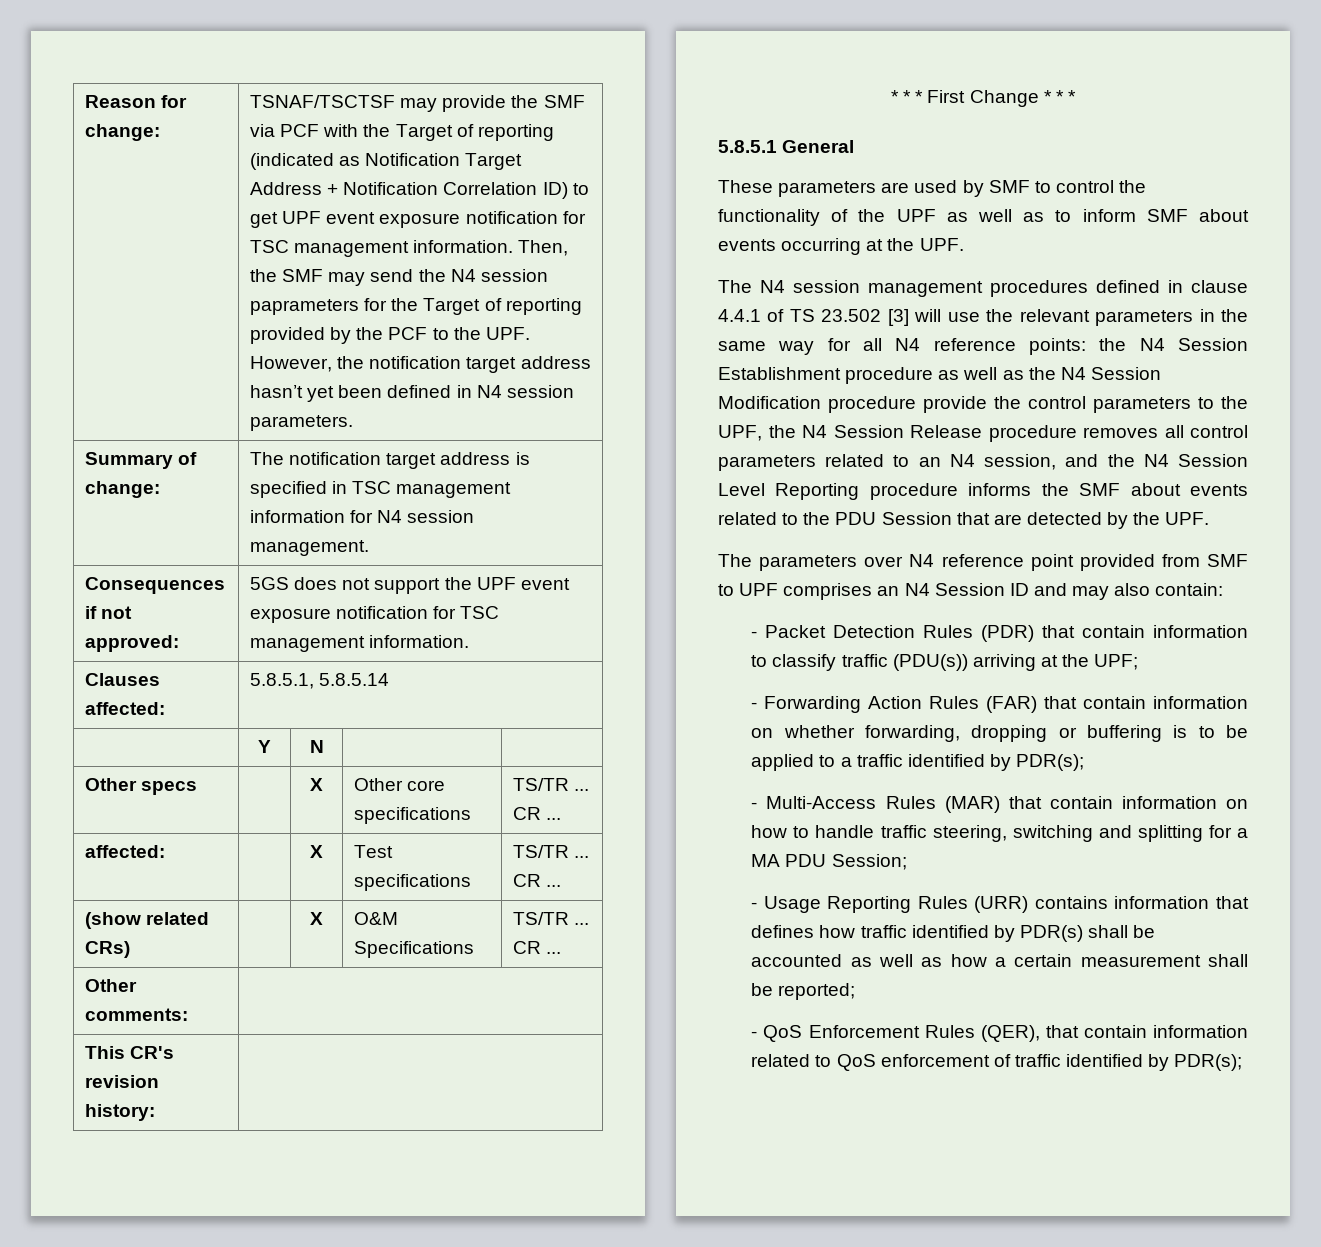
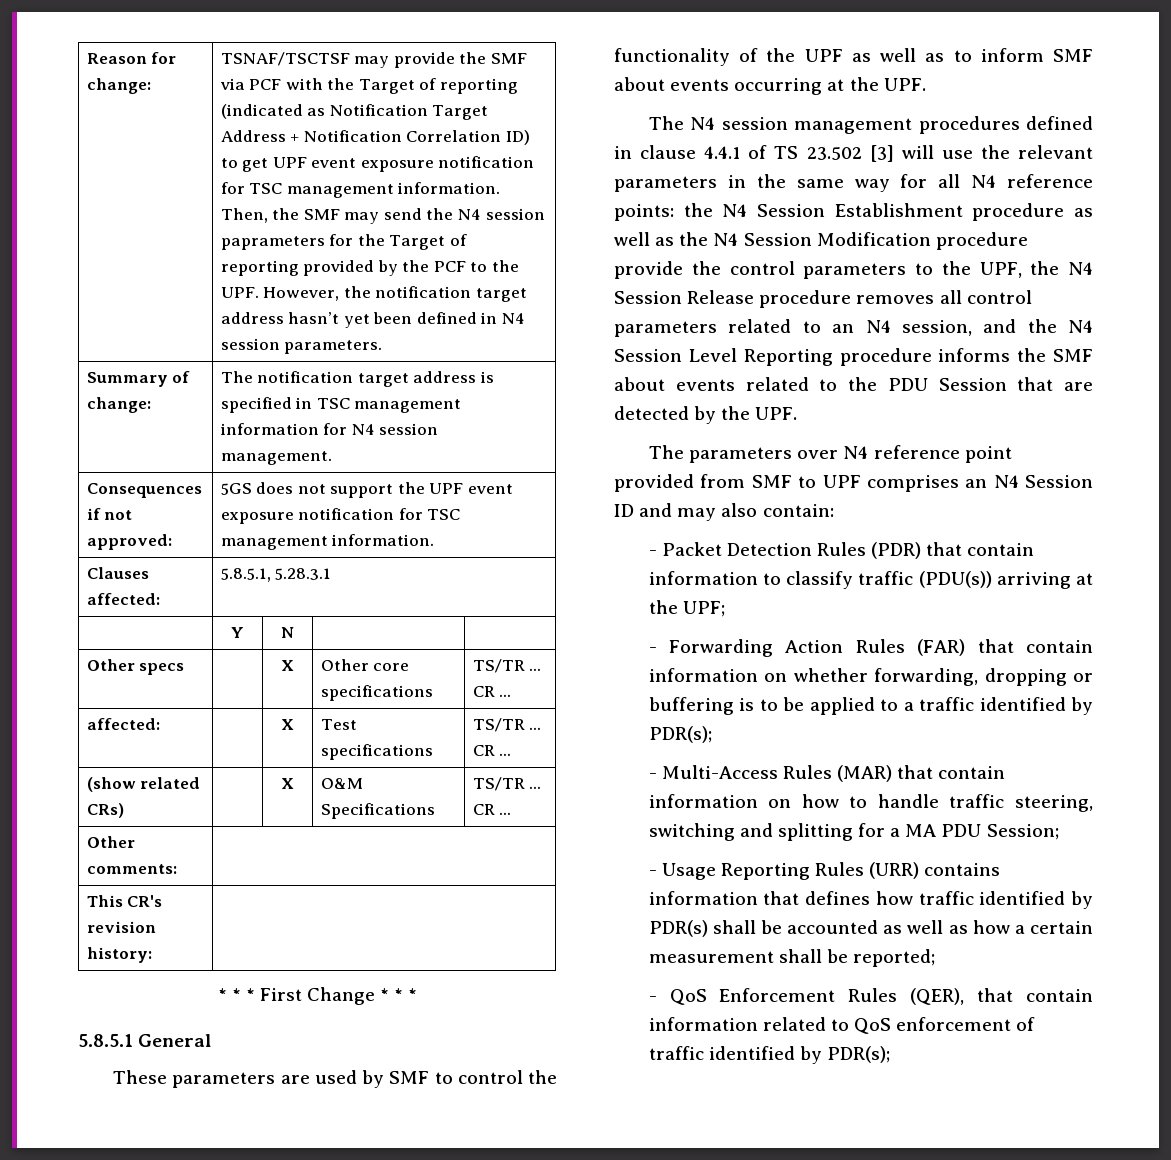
- Clauses affected: | 5.8.5.1, 5.8.5.14
+ Clauses affected: | 5.8.5.1, 5.28.3.1

